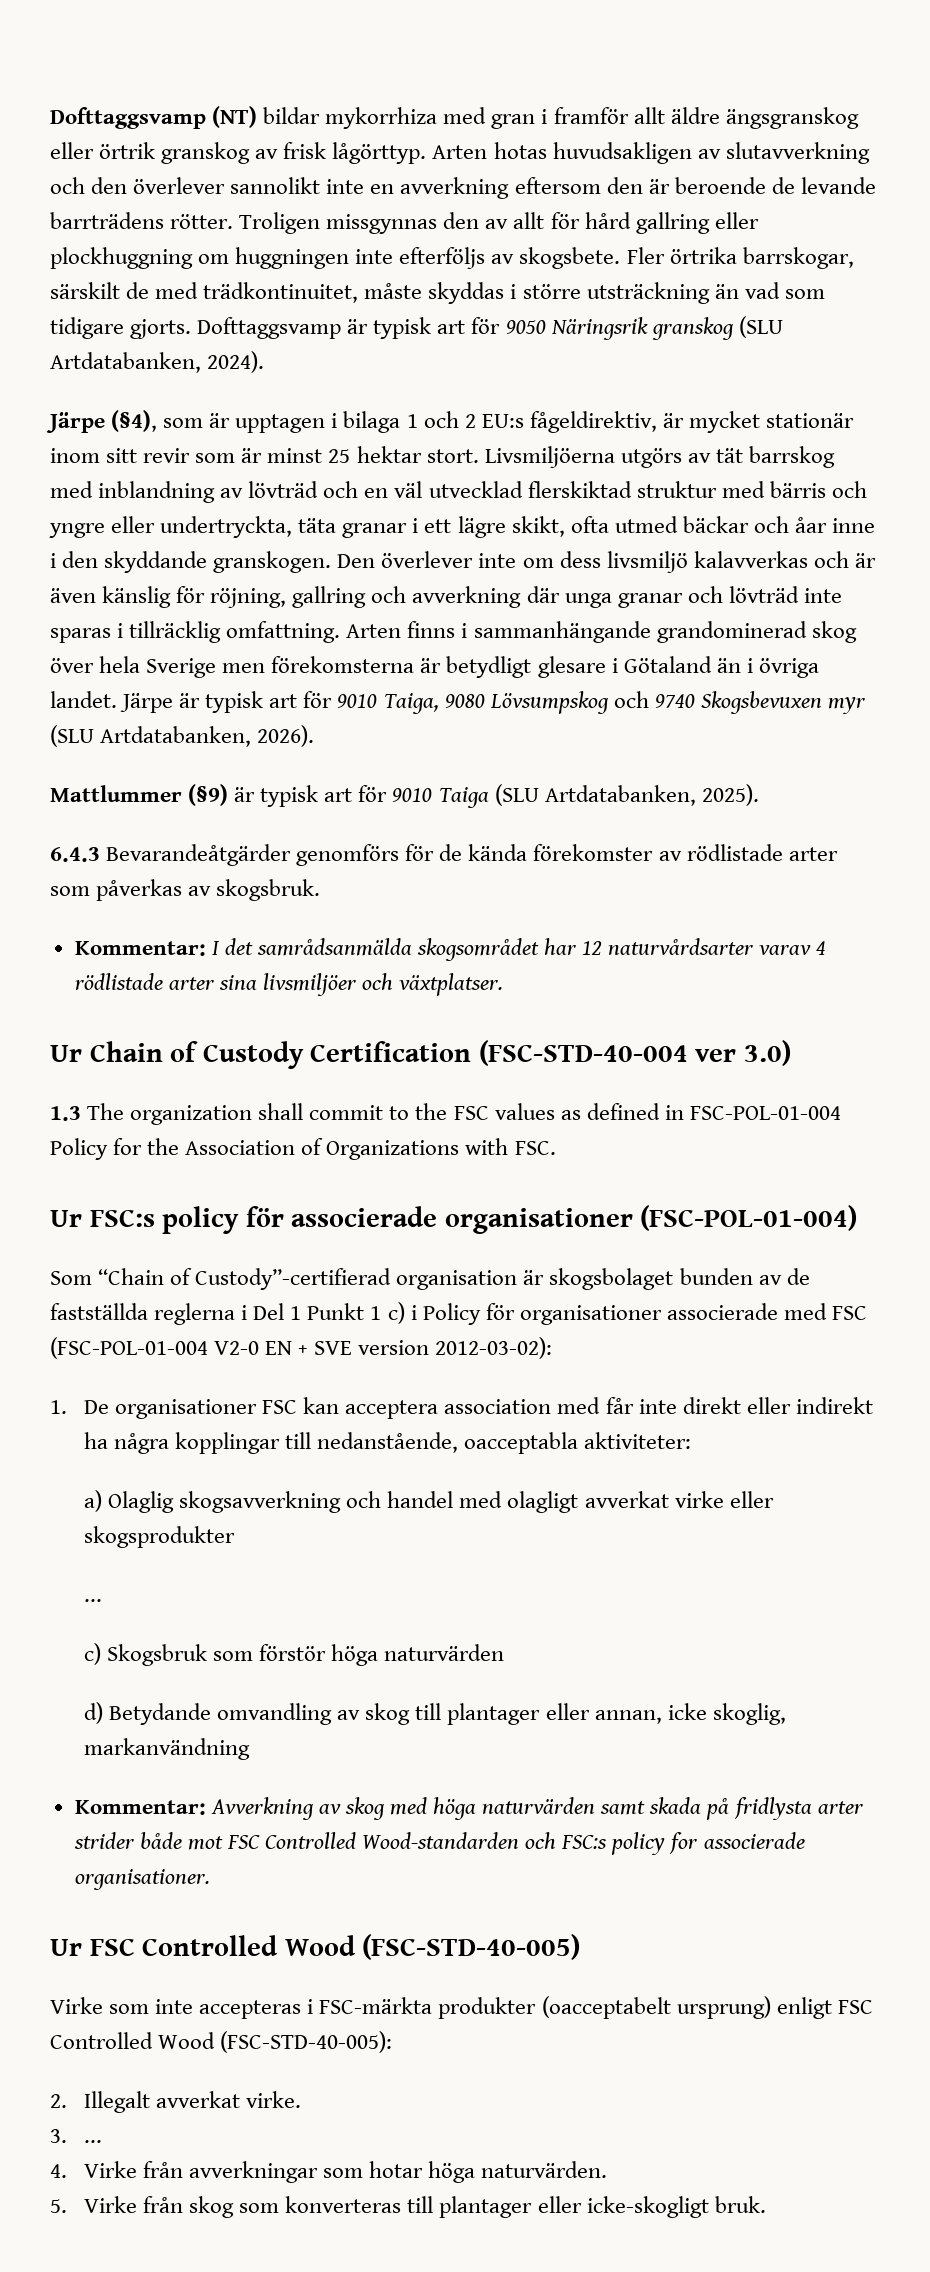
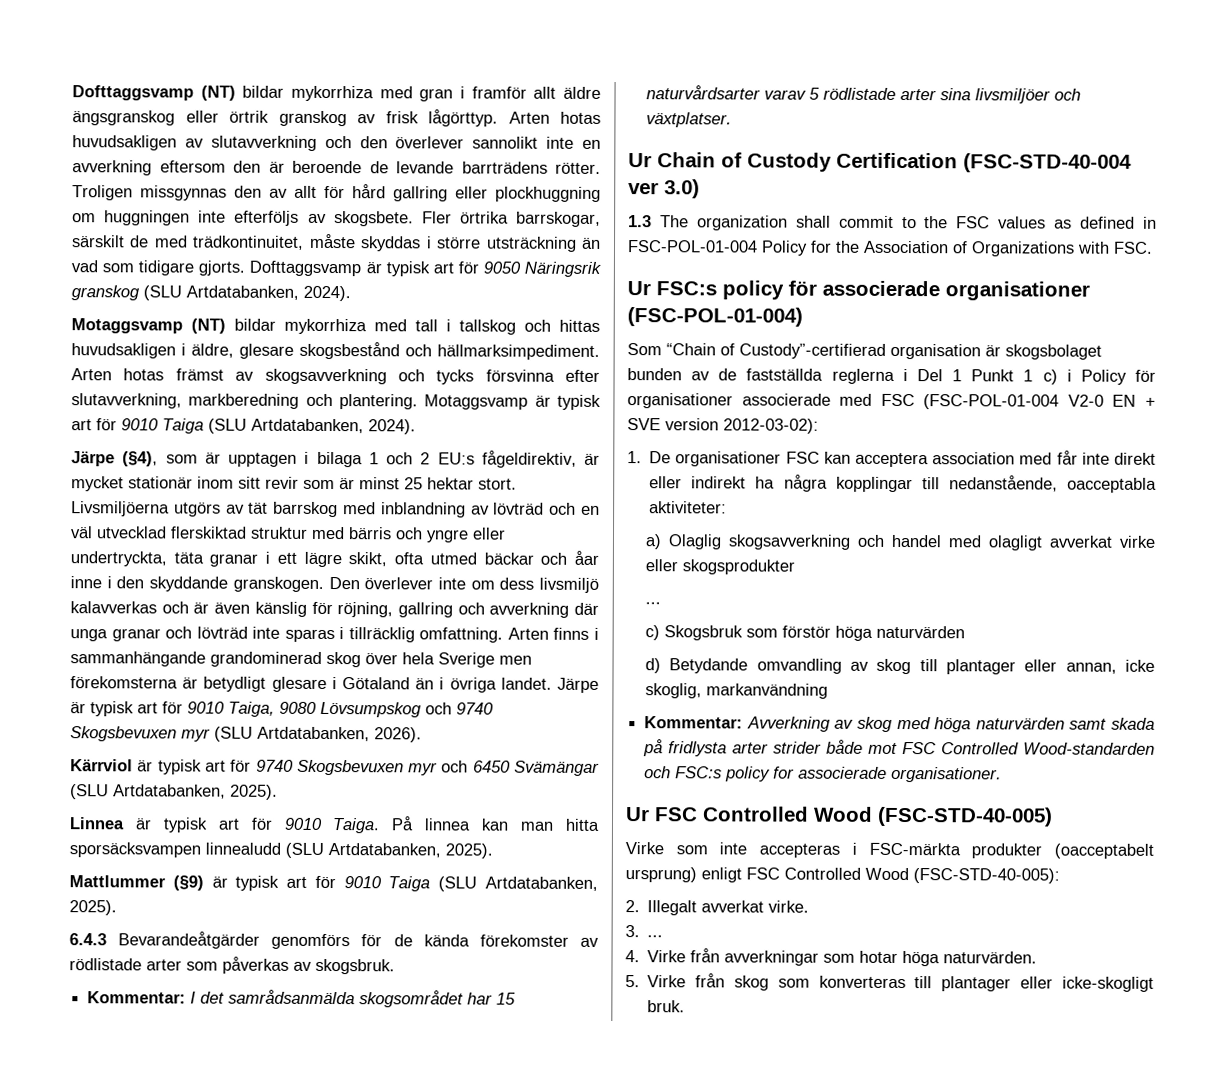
+ Motaggsvamp (NT) bildar mykorrhiza med tall i tallskog och hittas huvudsakligen i äldre, glesare skogsbestånd och hällmarksimpediment. Arten hotas främst av skogsavverkning och tycks försvinna efter slutavverkning, markberedning och plantering. Motaggsvamp är typisk art för 9010 Taiga (SLU Artdatabanken, 2024).
+ Kärrviol är typisk art för 9740 Skogsbevuxen myr och 6450 Svämängar (SLU Artdatabanken, 2025).
+ Linnea är typisk art för 9010 Taiga. På linnea kan man hitta sporsäcksvampen linnealudd (SLU Artdatabanken, 2025).
- Kommentar: I det samrådsanmälda skogsområdet har 12 naturvårdsarter varav 4 rödlistade arter sina livsmiljöer och växtplatser.
+ Kommentar: I det samrådsanmälda skogsområdet har 15 naturvårdsarter varav 5 rödlistade arter sina livsmiljöer och växtplatser.

